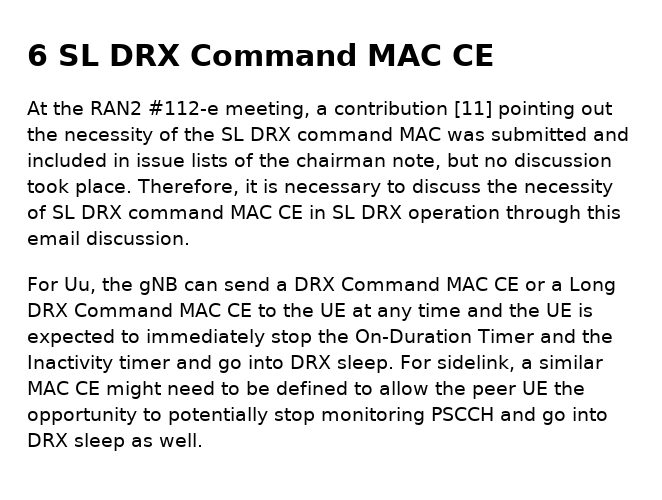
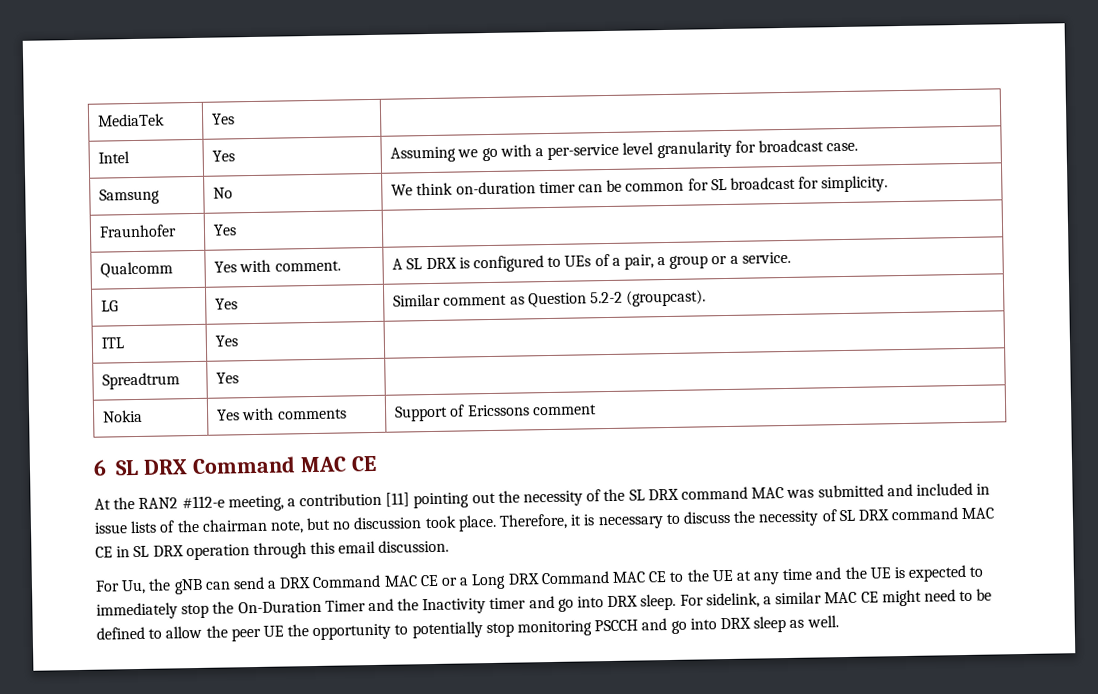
+ MediaTek | Yes |
+ Intel | Yes | Assuming we go with a per-service level granularity for broadcast case.
+ Samsung | No | We think on-duration timer can be common for SL broadcast for simplicity.
+ Fraunhofer | Yes |
+ Qualcomm | Yes with comment. | A SL DRX is configured to UEs of a pair, a group or a service.
+ LG | Yes | Similar comment as Question 5.2-2 (groupcast).
+ ITL | Yes |
+ Spreadtrum | Yes |
+ Nokia | Yes with comments | Support of Ericssons comment

